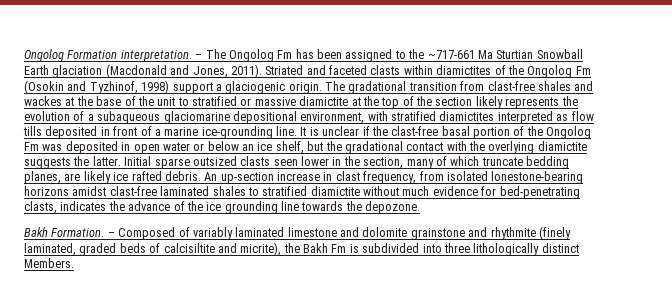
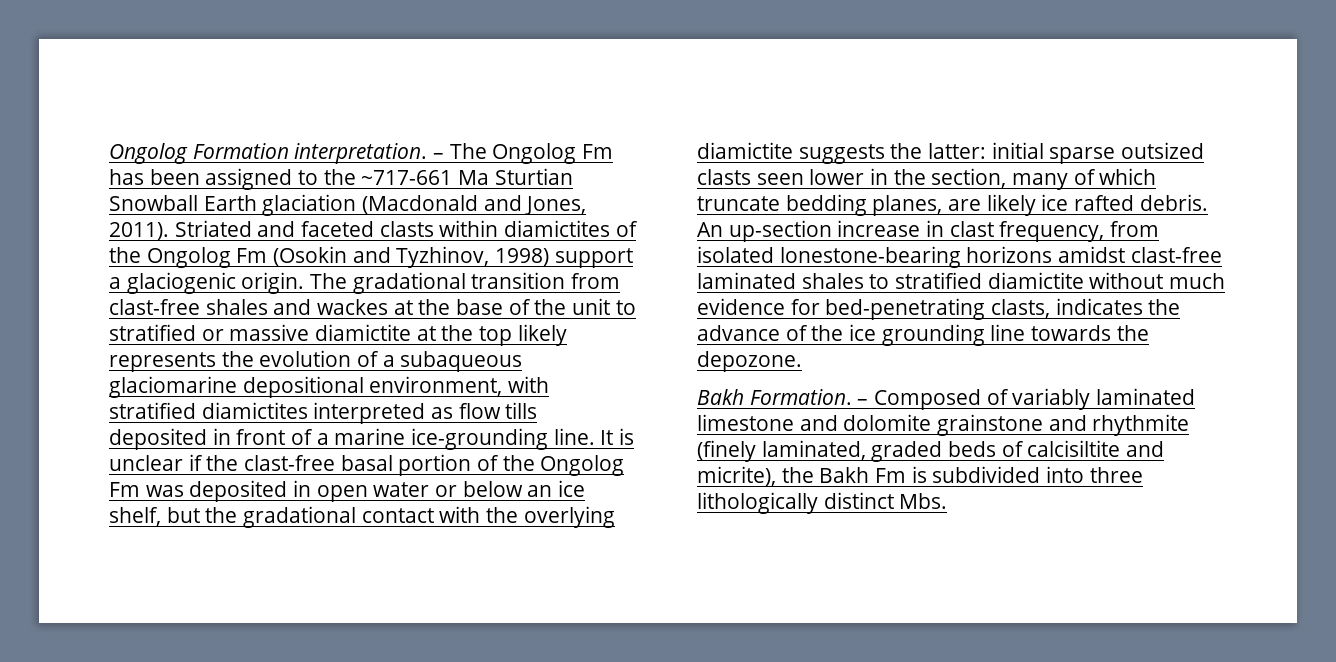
- Striated and faceted clasts within diamictites of the Ongolog Fm (Osokin and Tyzhinof, 1998) support a glaciogenic origin.
+ Striated and faceted clasts within diamictites of the Ongolog Fm (Osokin and Tyzhinov, 1998) support a glaciogenic origin.
- The gradational transition from clast-free shales and wackes at the base of the unit to stratified or massive diamictite at the top of the section likely represents the evolution of a subaqueous glaciomarine depositional environment, with stratified diamictites interpreted as flow tills deposited in front of a marine ice-grounding line.
+ The gradational transition from clast-free shales and wackes at the base of the unit to stratified or massive diamictite at the top likely represents the evolution of a subaqueous glaciomarine depositional environment, with stratified diamictites interpreted as flow tills deposited in front of a marine ice-grounding line.
- It is unclear if the clast-free basal portion of the Ongolog Fm was deposited in open water or below an ice shelf, but the gradational contact with the overlying diamictite suggests the latter. Initial sparse outsized clasts seen lower in the section, many of which truncate bedding planes, are likely ice rafted debris.
+ It is unclear if the clast-free basal portion of the Ongolog Fm was deposited in open water or below an ice shelf, but the gradational contact with the overlying diamictite suggests the latter: initial sparse outsized clasts seen lower in the section, many of which truncate bedding planes, are likely ice rafted debris.
- – Composed of variably laminated limestone and dolomite grainstone and rhythmite (finely laminated, graded beds of calcisiltite and micrite), the Bakh Fm is subdivided into three lithologically distinct Members.
+ – Composed of variably laminated limestone and dolomite grainstone and rhythmite (finely laminated, graded beds of calcisiltite and micrite), the Bakh Fm is subdivided into three lithologically distinct Mbs.

